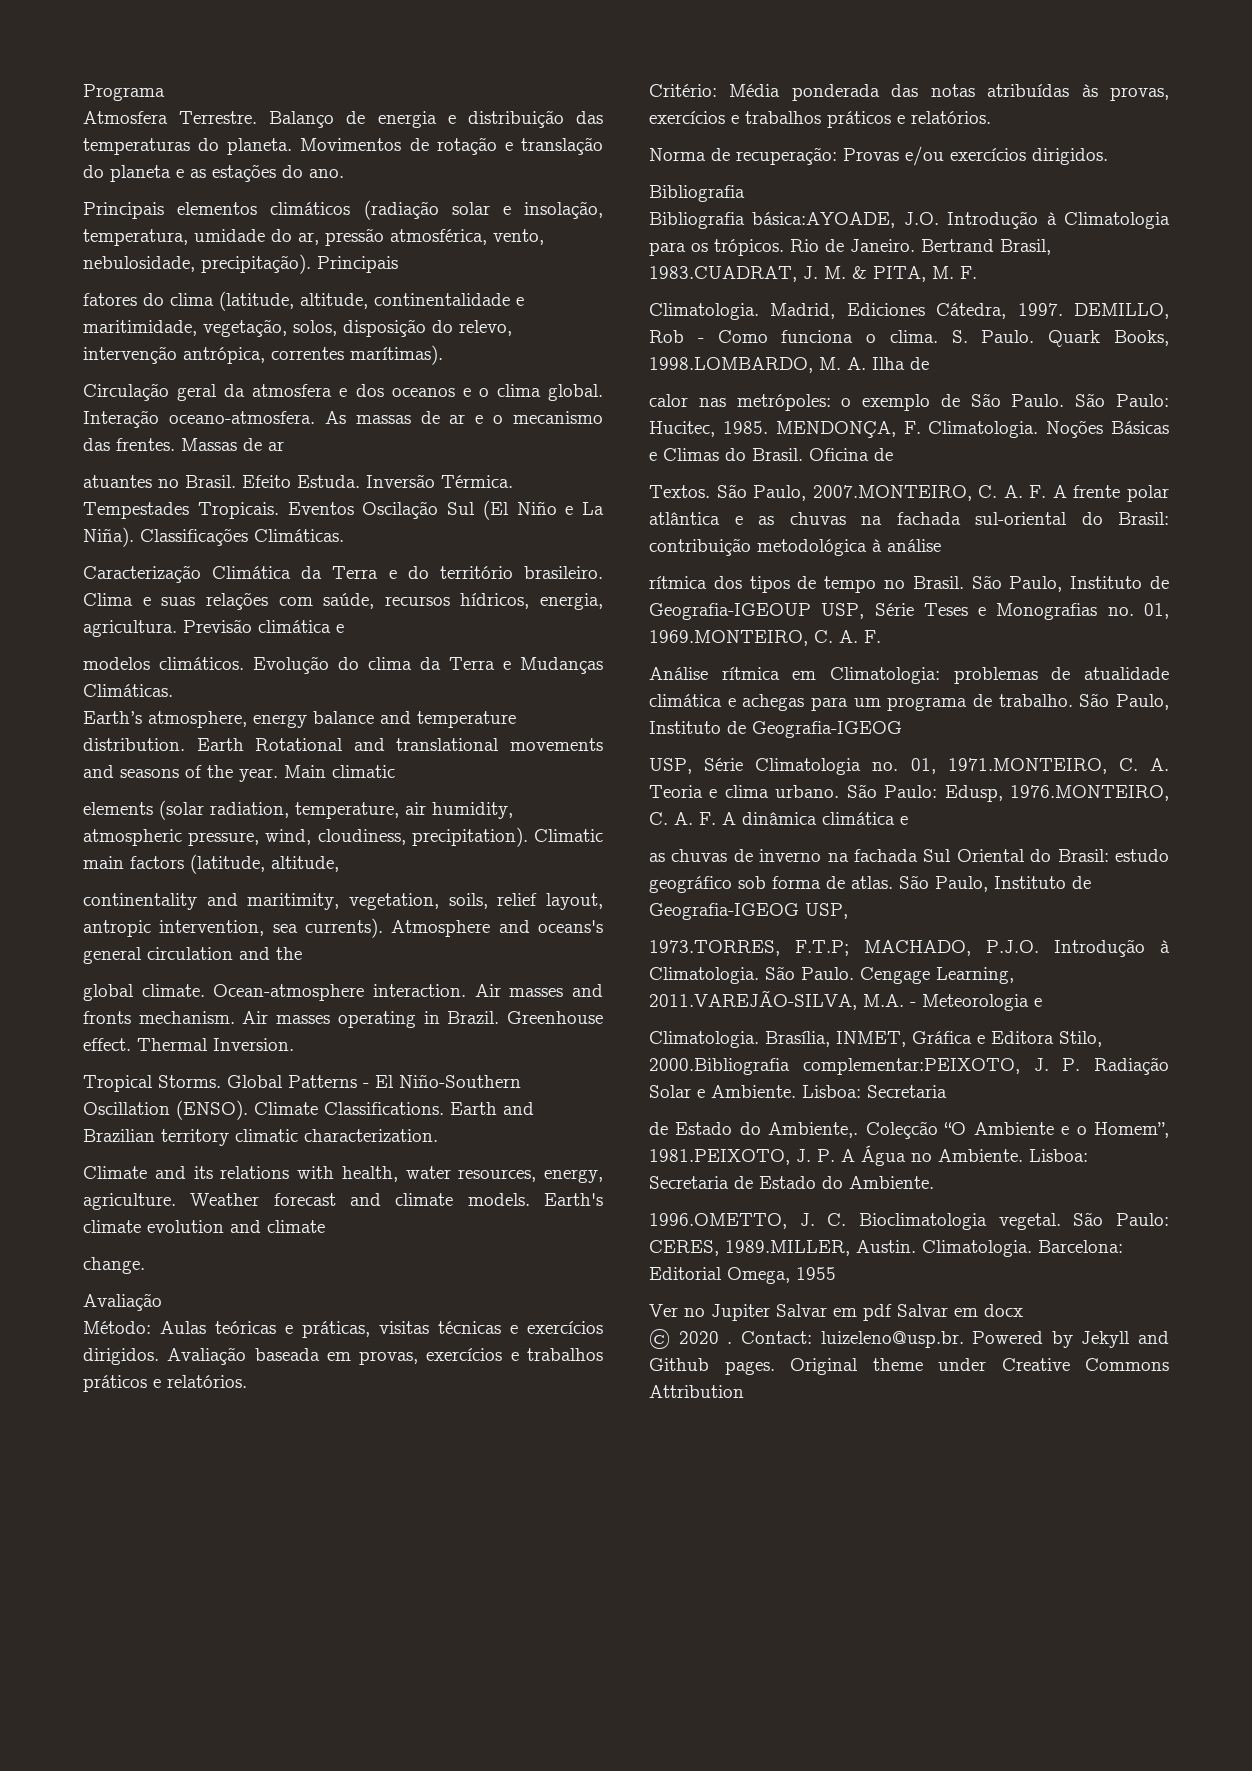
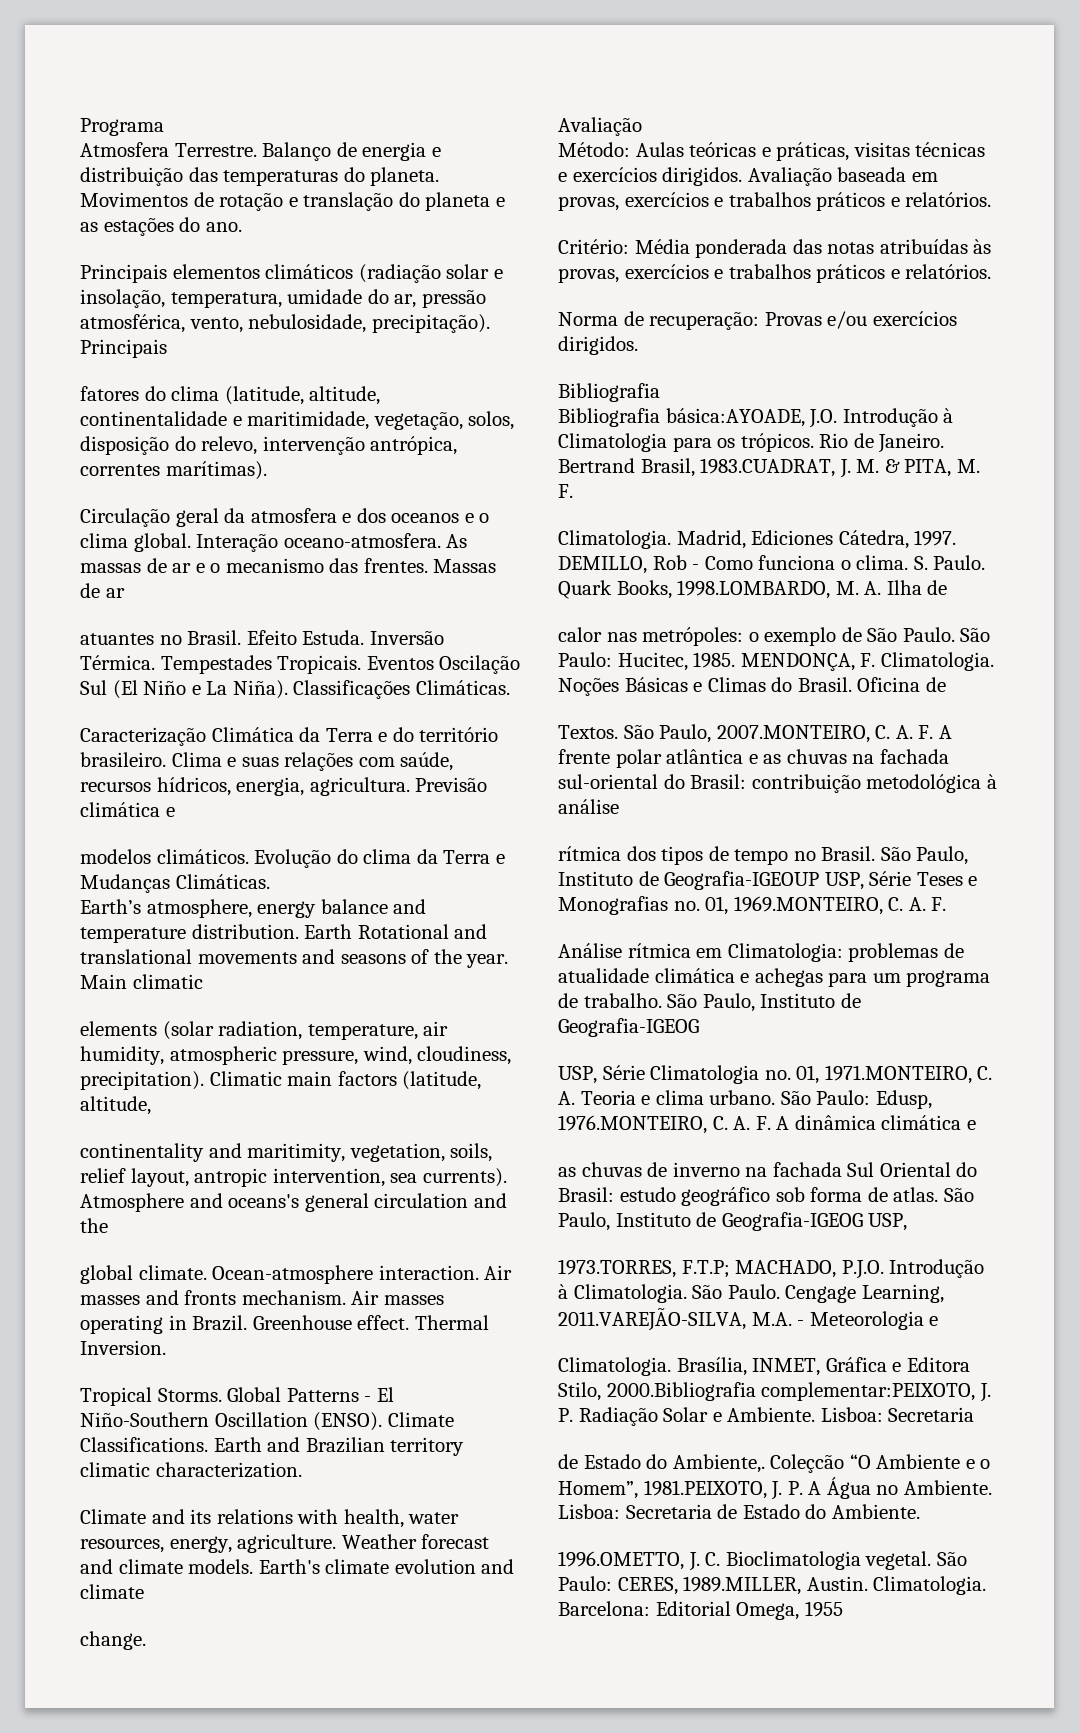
- Ver no Jupiter Salvar em pdf Salvar em docx
- © 2020 . Contact: luizeleno@usp.br. Powered by Jekyll and Github pages. Original theme under Creative Commons Attribution

